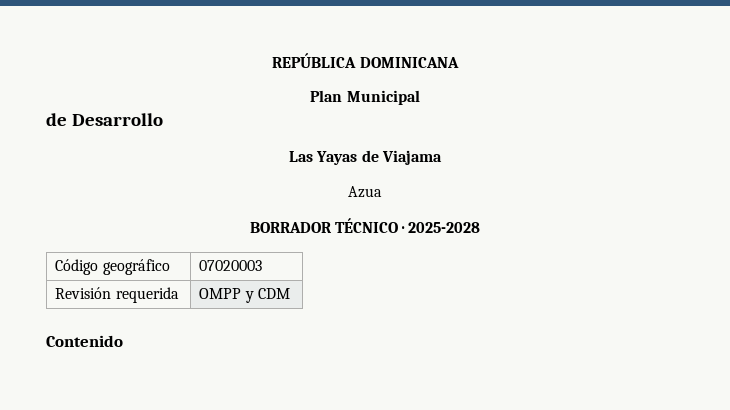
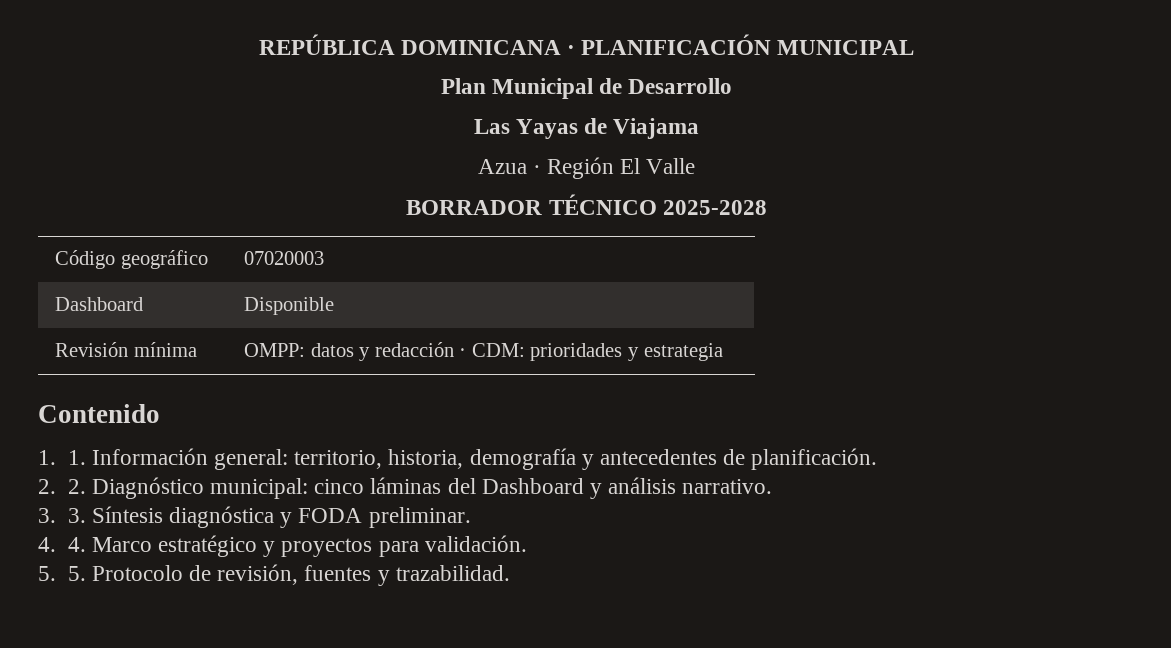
- REPÚBLICA DOMINICANA
+ REPÚBLICA DOMINICANA · PLANIFICACIÓN MUNICIPAL
- Plan Municipal
- de Desarrollo
+ Plan Municipal de Desarrollo
- Azua
+ Azua · Región El Valle
- BORRADOR TÉCNICO · 2025-2028
+ BORRADOR TÉCNICO 2025-2028
+ Dashboard | Disponible
- Revisión requerida | OMPP y CDM
+ Revisión mínima | OMPP: datos y redacción · CDM: prioridades y estrategia
  Contenido
+ 1. 1. Información general: territorio, historia, demografía y antecedentes de planificación.
+ 2. 2. Diagnóstico municipal: cinco láminas del Dashboard y análisis narrativo.
+ 3. 3. Síntesis diagnóstica y FODA preliminar.
+ 4. 4. Marco estratégico y proyectos para validación.
+ 5. 5. Protocolo de revisión, fuentes y trazabilidad.

